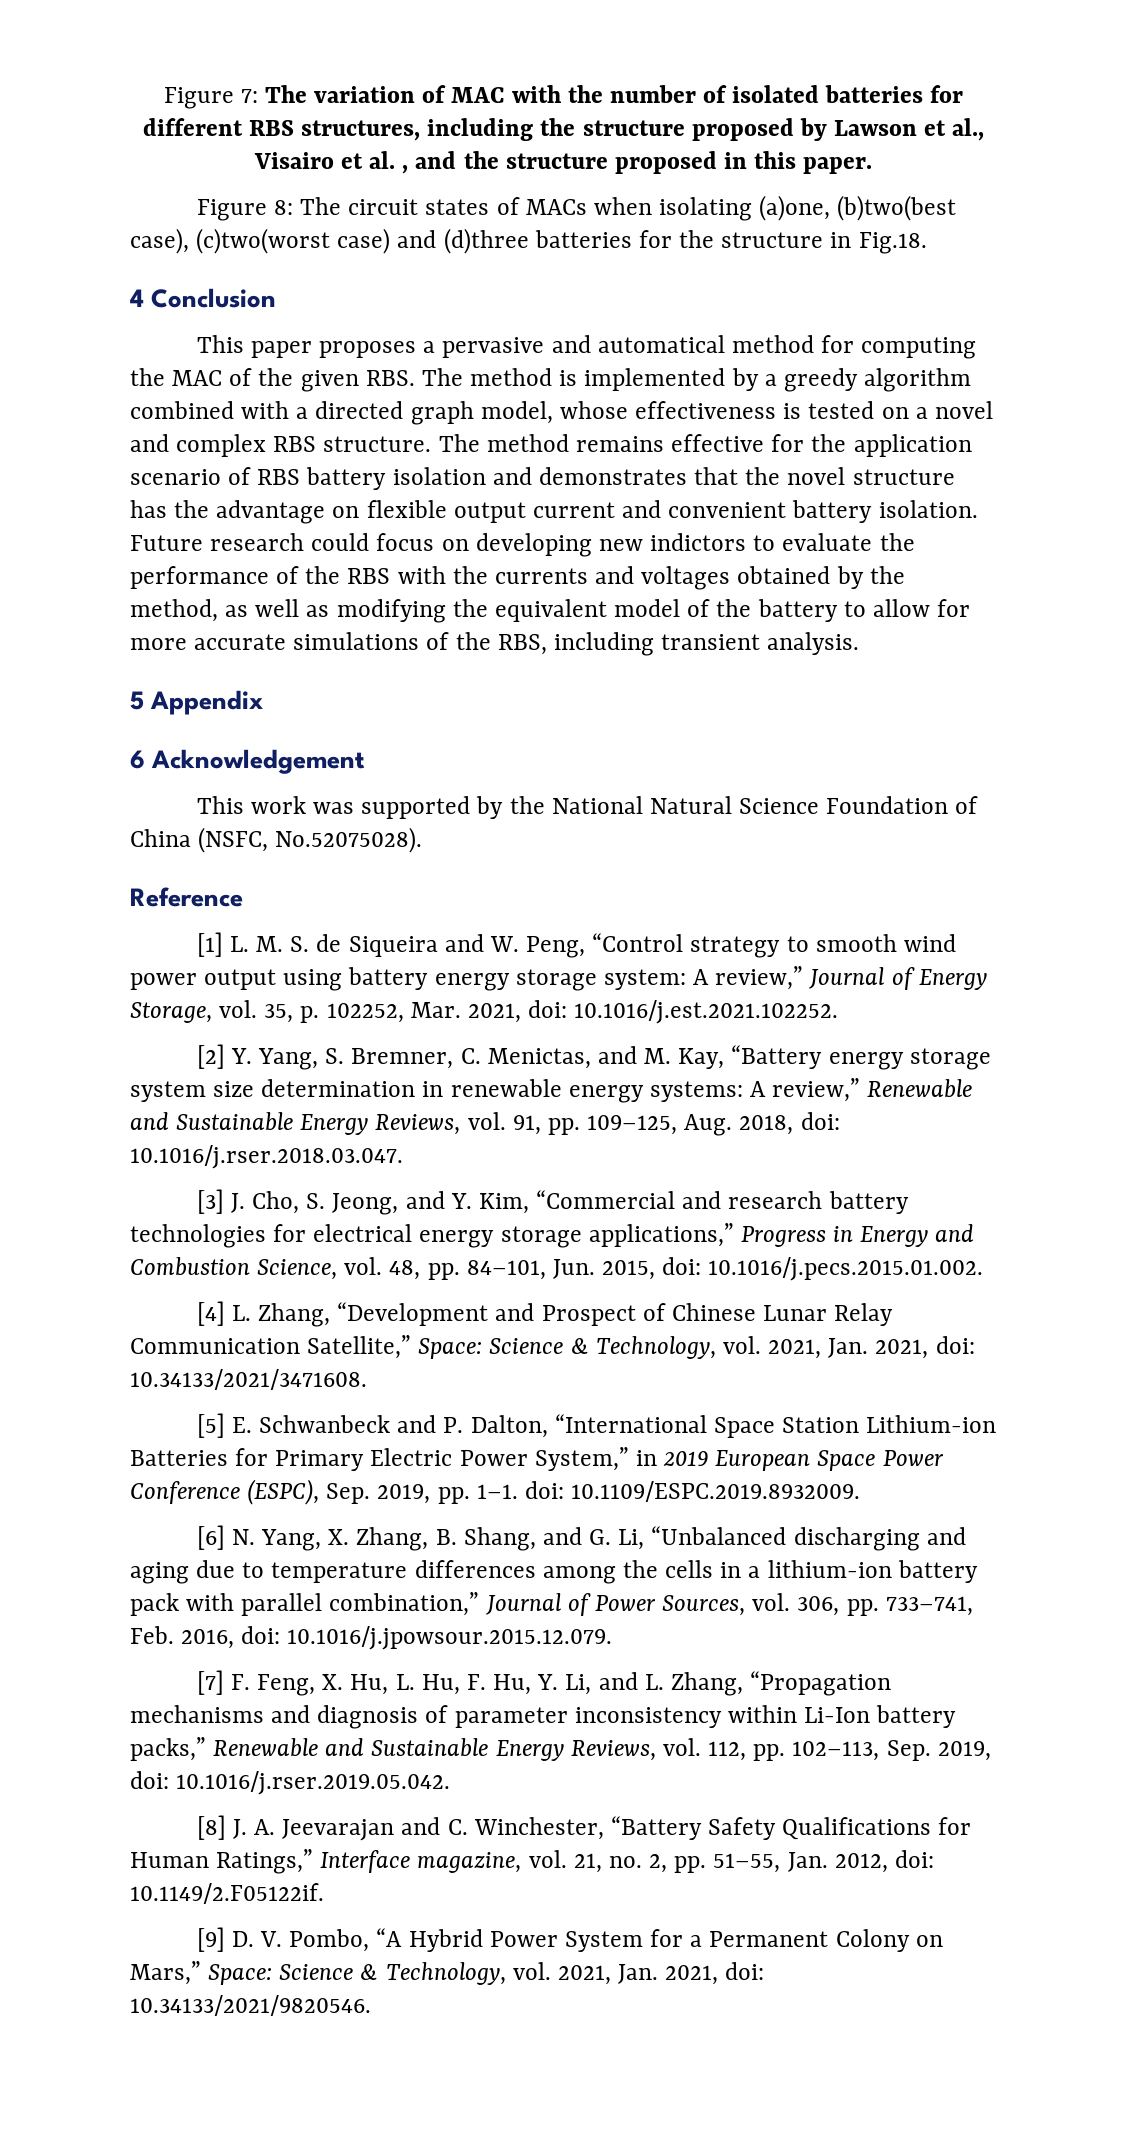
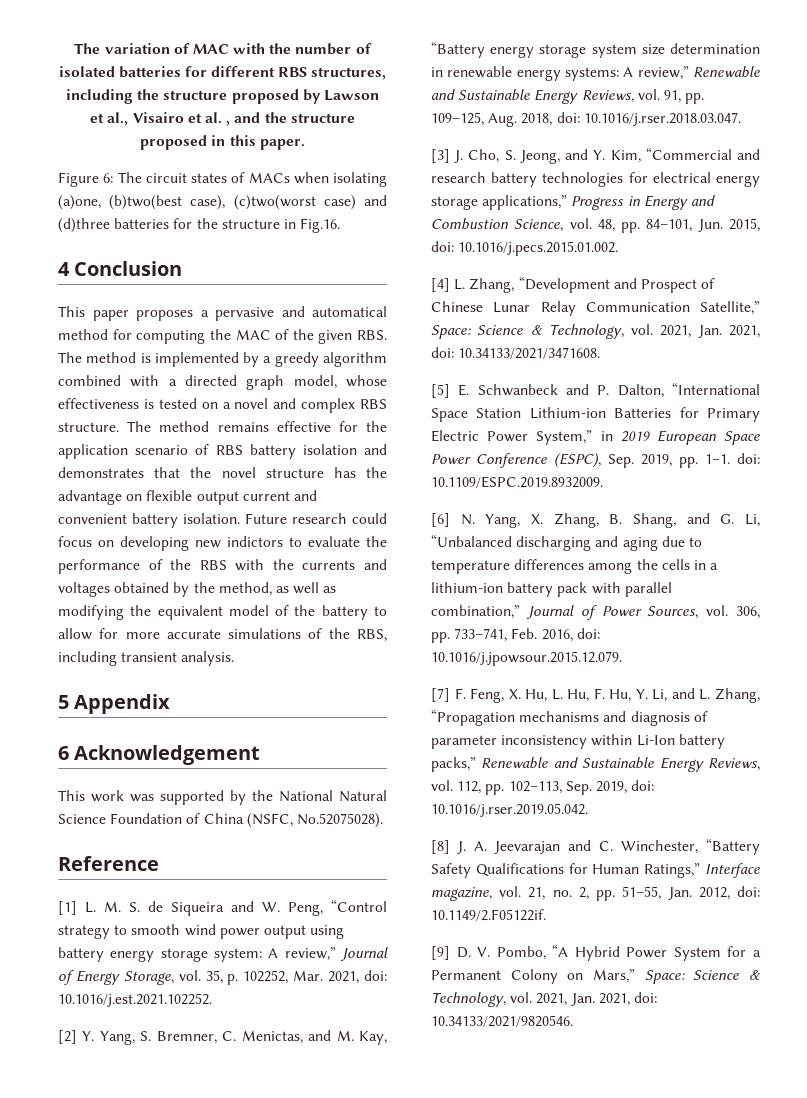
- Figure 7: The variation of MAC with the number of isolated batteries for different RBS structures, including the structure proposed by Lawson et al., Visairo et al. , and the structure proposed in this paper.
+ The variation of MAC with the number of isolated batteries for different RBS structures, including the structure proposed by Lawson et al., Visairo et al. , and the structure proposed in this paper.
- Figure 8: The circuit states of MACs when isolating (a)one, (b)two(best case), (c)two(worst case) and (d)three batteries for the structure in Fig.18.
+ Figure 6: The circuit states of MACs when isolating (a)one, (b)two(best case), (c)two(worst case) and (d)three batteries for the structure in Fig.16.

